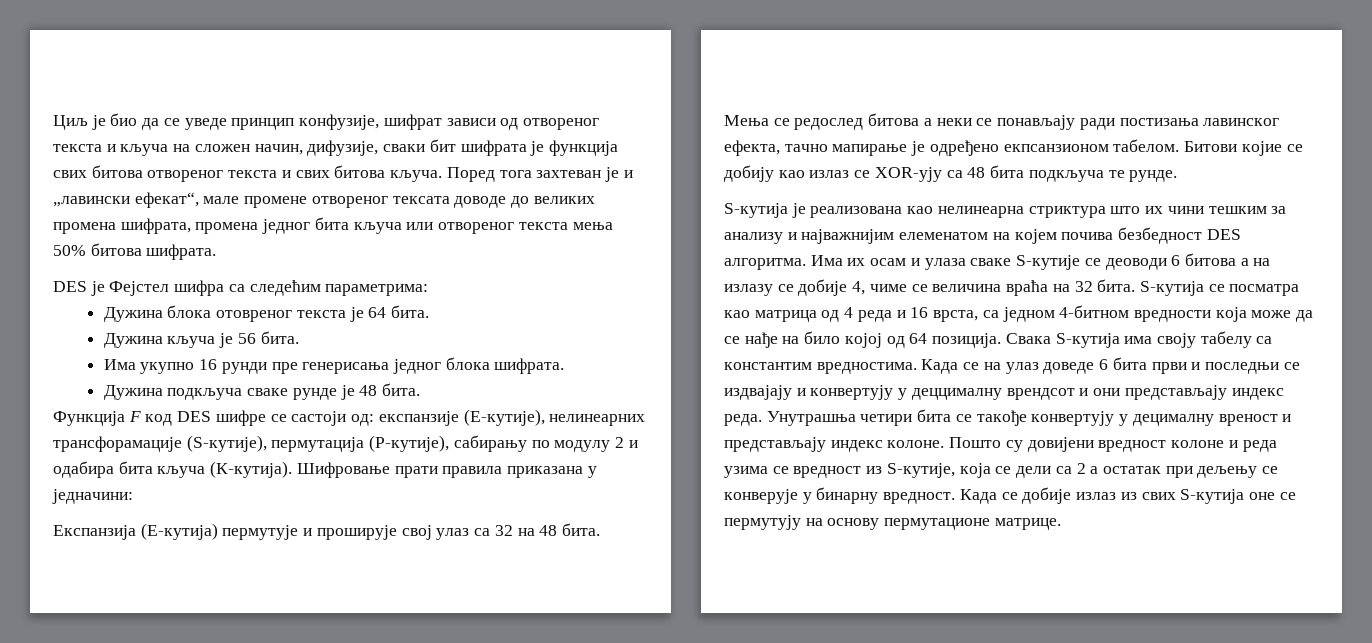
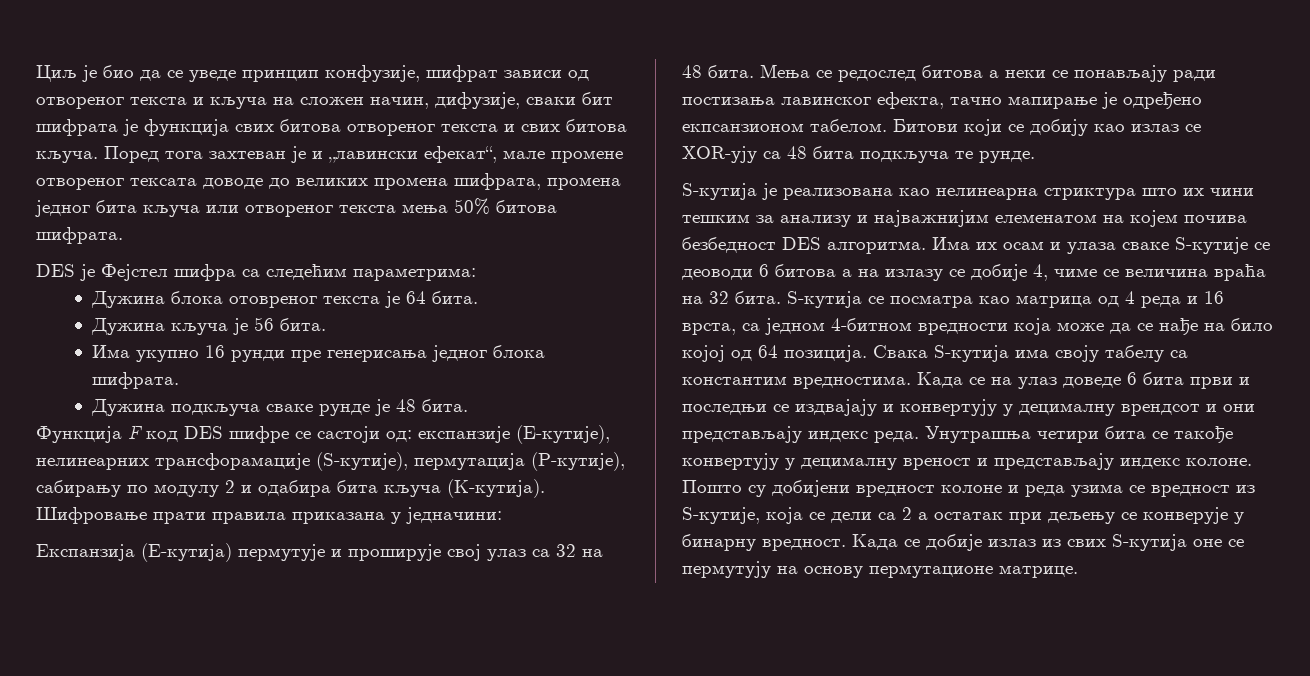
- Битови којие се добију као излаз се XOR-ују са 48 бита подкључа те рунде.
+ Битови који се добију као излаз се XOR-ују са 48 бита подкључа те рунде.
- Када се на улаз доведе 6 бита први и последњи се издвајају и конвертују у деццималну врендсот и они представљају индекс реда.
+ Када се на улаз доведе 6 бита први и последњи се издвајају и конвертују у децималну врендсот и они представљају индекс реда.
- Пошто су довијени вредност колоне и реда узима се вредност из Ѕ-кутије, која се дели са 2 а остатак при дељењу се конверује у бинарну вредност.
+ Пошто су добијени вредност колоне и реда узима се вредност из Ѕ-кутије, која се дели са 2 а остатак при дељењу се конверује у бинарну вредност.

